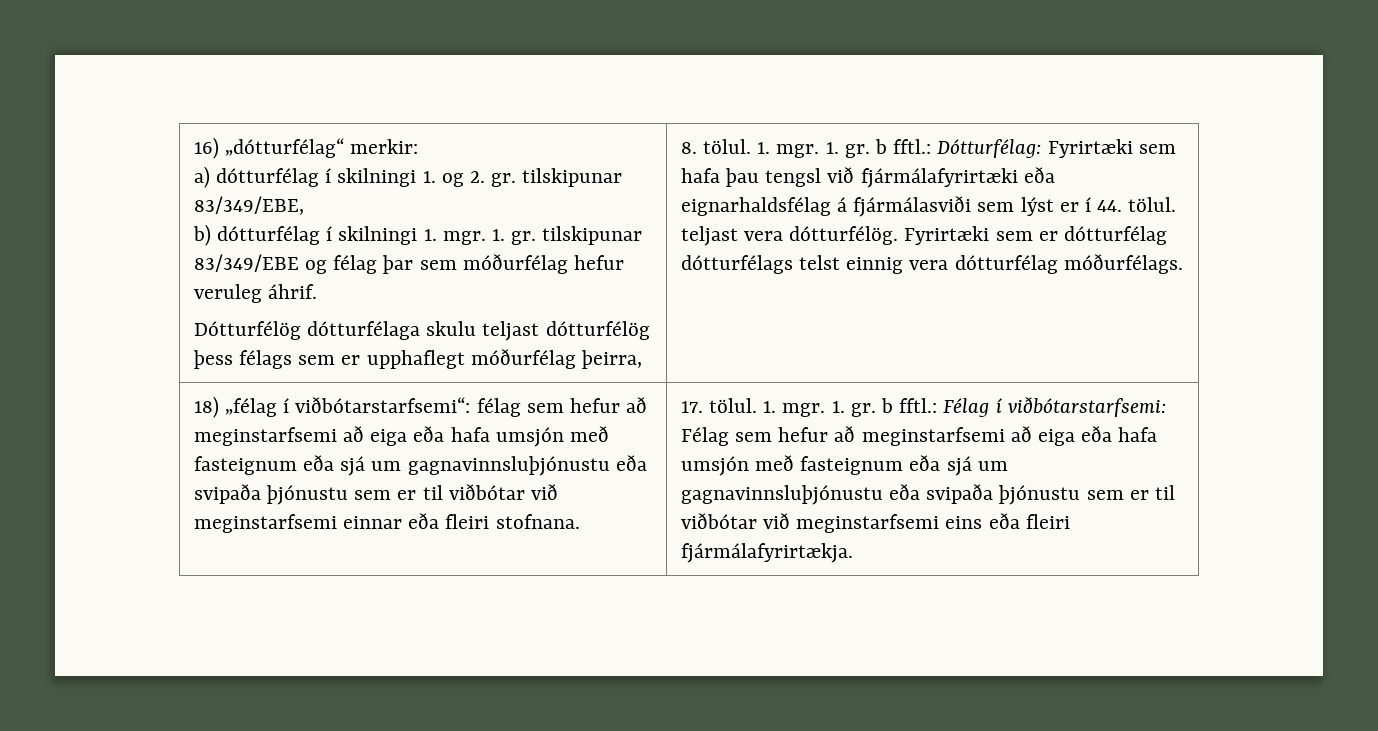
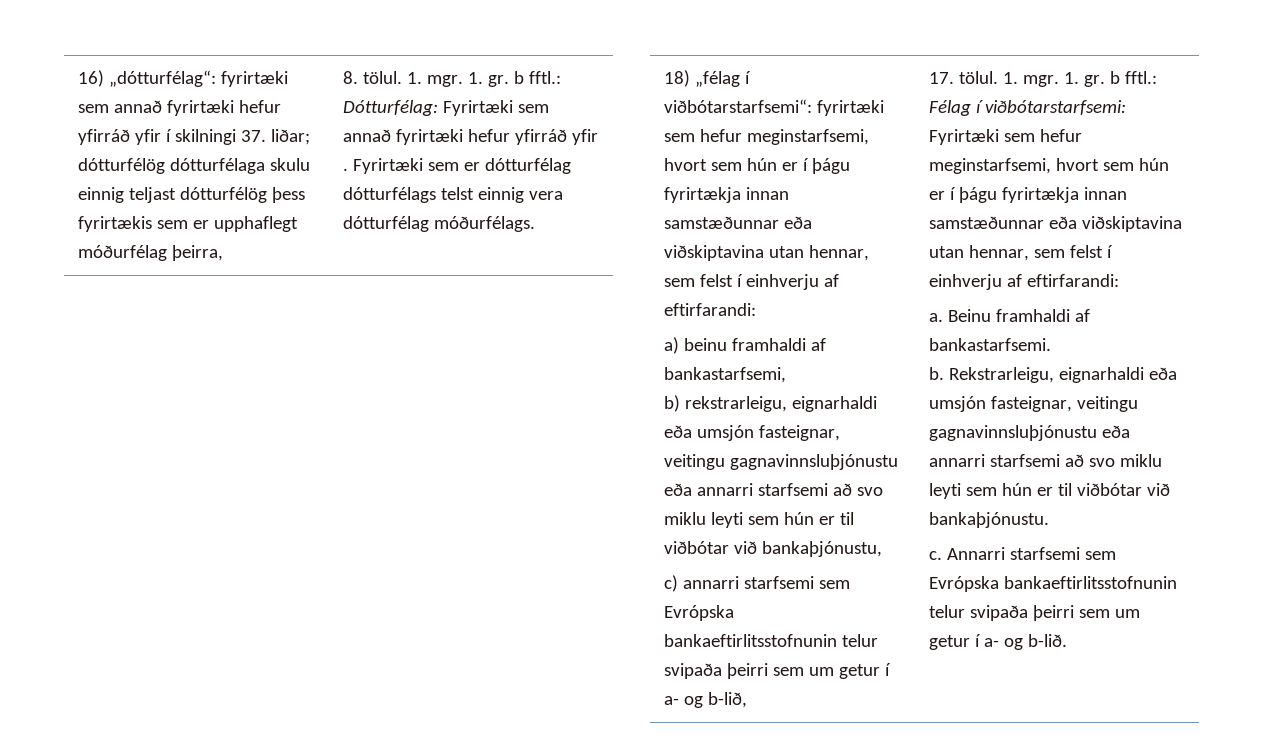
- 16) „dótturfélag“ merkir:
- a) dótturfélag í skilningi 1. og 2. gr. tilskipunar 83/349/EBE,
- b) dótturfélag í skilningi 1. mgr. 1. gr. tilskipunar 83/349/EBE og félag þar sem móðurfélag hefur veruleg áhrif.
- Dótturfélög dótturfélaga skulu teljast dótturfélög þess félags sem er upphaflegt móðurfélag þeirra,
+ 16) „dótturfélag“: fyrirtæki sem annað fyrirtæki hefur yfirráð yfir í skilningi 37. liðar; dótturfélög dótturfélaga skulu einnig teljast dótturfélög þess fyrirtækis sem er upphaflegt móðurfélag þeirra,
- 1. gr. b fftl.: Dótturfélag: Fyrirtæki sem hafa þau tengsl við fjármálafyrirtæki eða eignarhaldsfélag á fjármálasviði sem lýst er í 44. tölul. teljast vera dótturfélög.
+ 1. gr. b fftl.: Dótturfélag: Fyrirtæki sem annað fyrirtæki hefur yfirráð yfir .
- 18) „félag í viðbótarstarfsemi“: félag sem hefur að meginstarfsemi að eiga eða hafa umsjón með fasteignum eða sjá um gagnavinnsluþjónustu eða svipaða þjónustu sem er til viðbótar við meginstarfsemi einnar eða fleiri stofnana.
+ 18) „félag í viðbótarstarfsemi“: fyrirtæki sem hefur meginstarfsemi, hvort sem hún er í þágu fyrirtækja innan samstæðunnar eða viðskiptavina utan hennar, sem felst í einhverju af eftirfarandi:
+ a) beinu framhaldi af bankastarfsemi,
+ b) rekstrarleigu, eignarhaldi eða umsjón fasteignar, veitingu gagnavinnsluþjónustu eða annarri starfsemi að svo miklu leyti sem hún er til viðbótar við bankaþjónustu,
+ c) annarri starfsemi sem Evrópska bankaeftirlitsstofnunin telur svipaða þeirri sem um getur í a- og b-lið,
- 1. gr. b fftl.: Félag í viðbótarstarfsemi: Félag sem hefur að meginstarfsemi að eiga eða hafa umsjón með fasteignum eða sjá um gagnavinnsluþjónustu eða svipaða þjónustu sem er til viðbótar við meginstarfsemi eins eða fleiri fjármálafyrirtækja.
+ 1. gr. b fftl.: Félag í viðbótarstarfsemi: Fyrirtæki sem hefur meginstarfsemi, hvort sem hún er í þágu fyrirtækja innan samstæðunnar eða viðskiptavina utan hennar, sem felst í einhverju af eftirfarandi:
+ a. Beinu framhaldi af bankastarfsemi.
+ b. Rekstrarleigu, eignarhaldi eða umsjón fasteignar, veitingu gagnavinnsluþjónustu eða annarri starfsemi að svo miklu leyti sem hún er til viðbótar við bankaþjónustu.
+ c. Annarri starfsemi sem Evrópska bankaeftirlitsstofnunin telur svipaða þeirri sem um getur í a- og b-lið.

